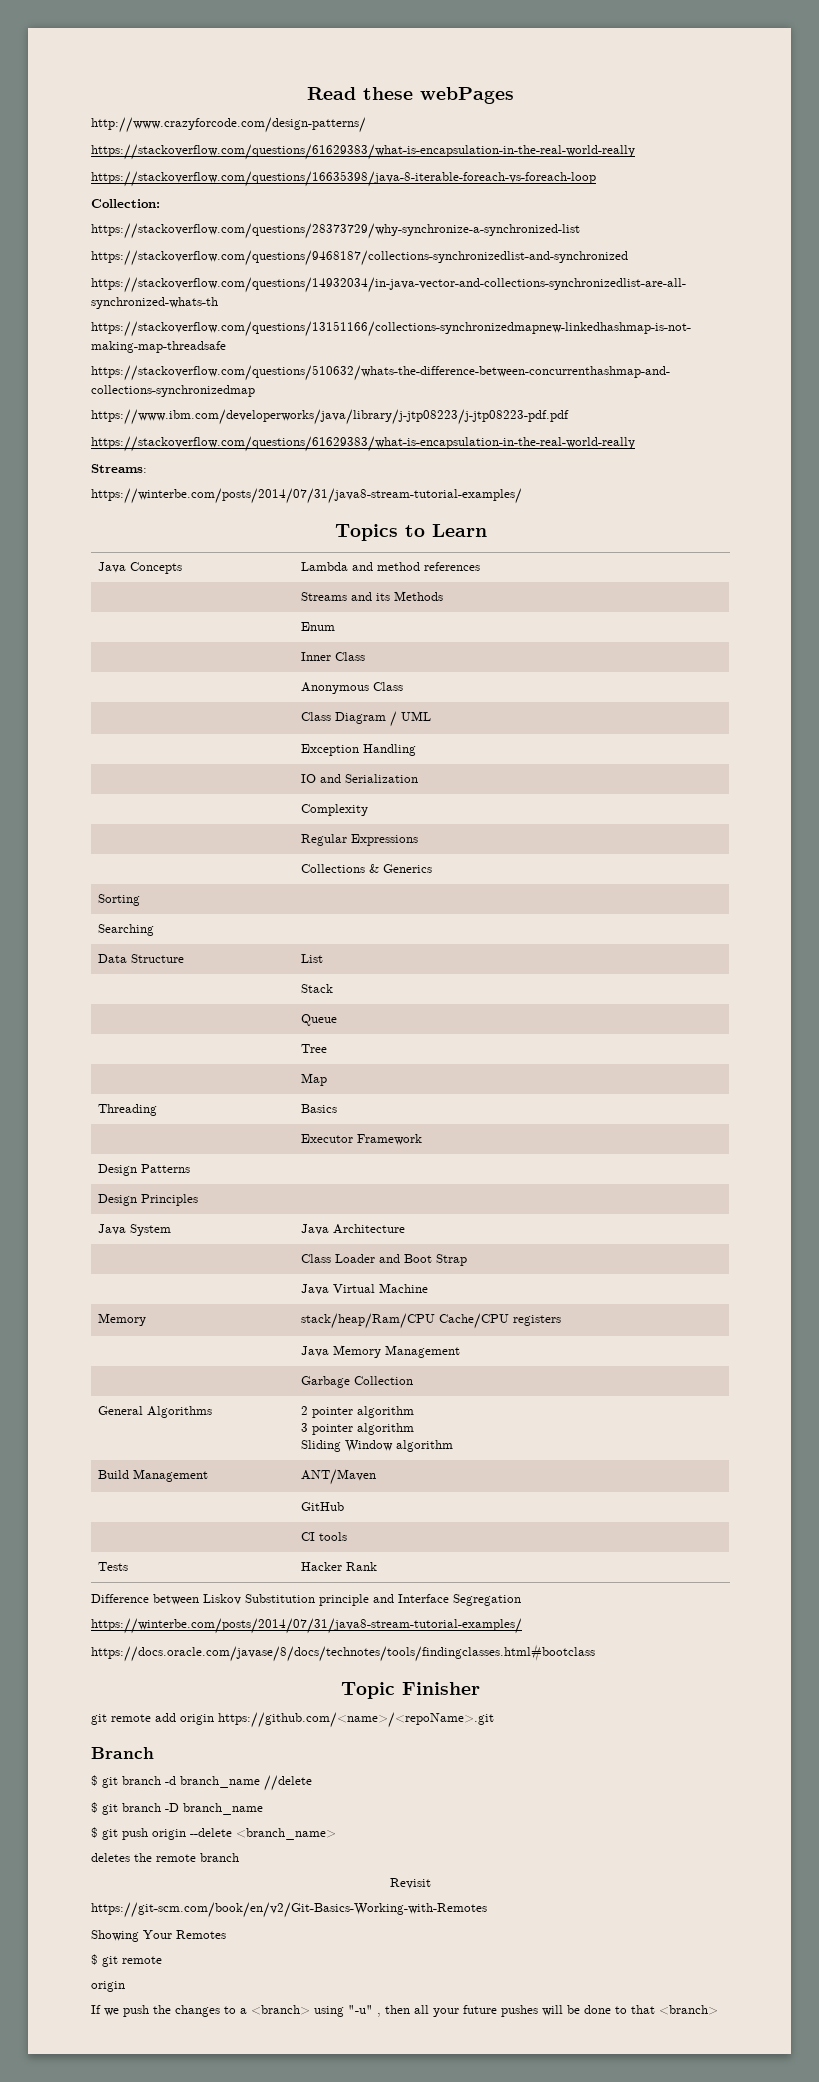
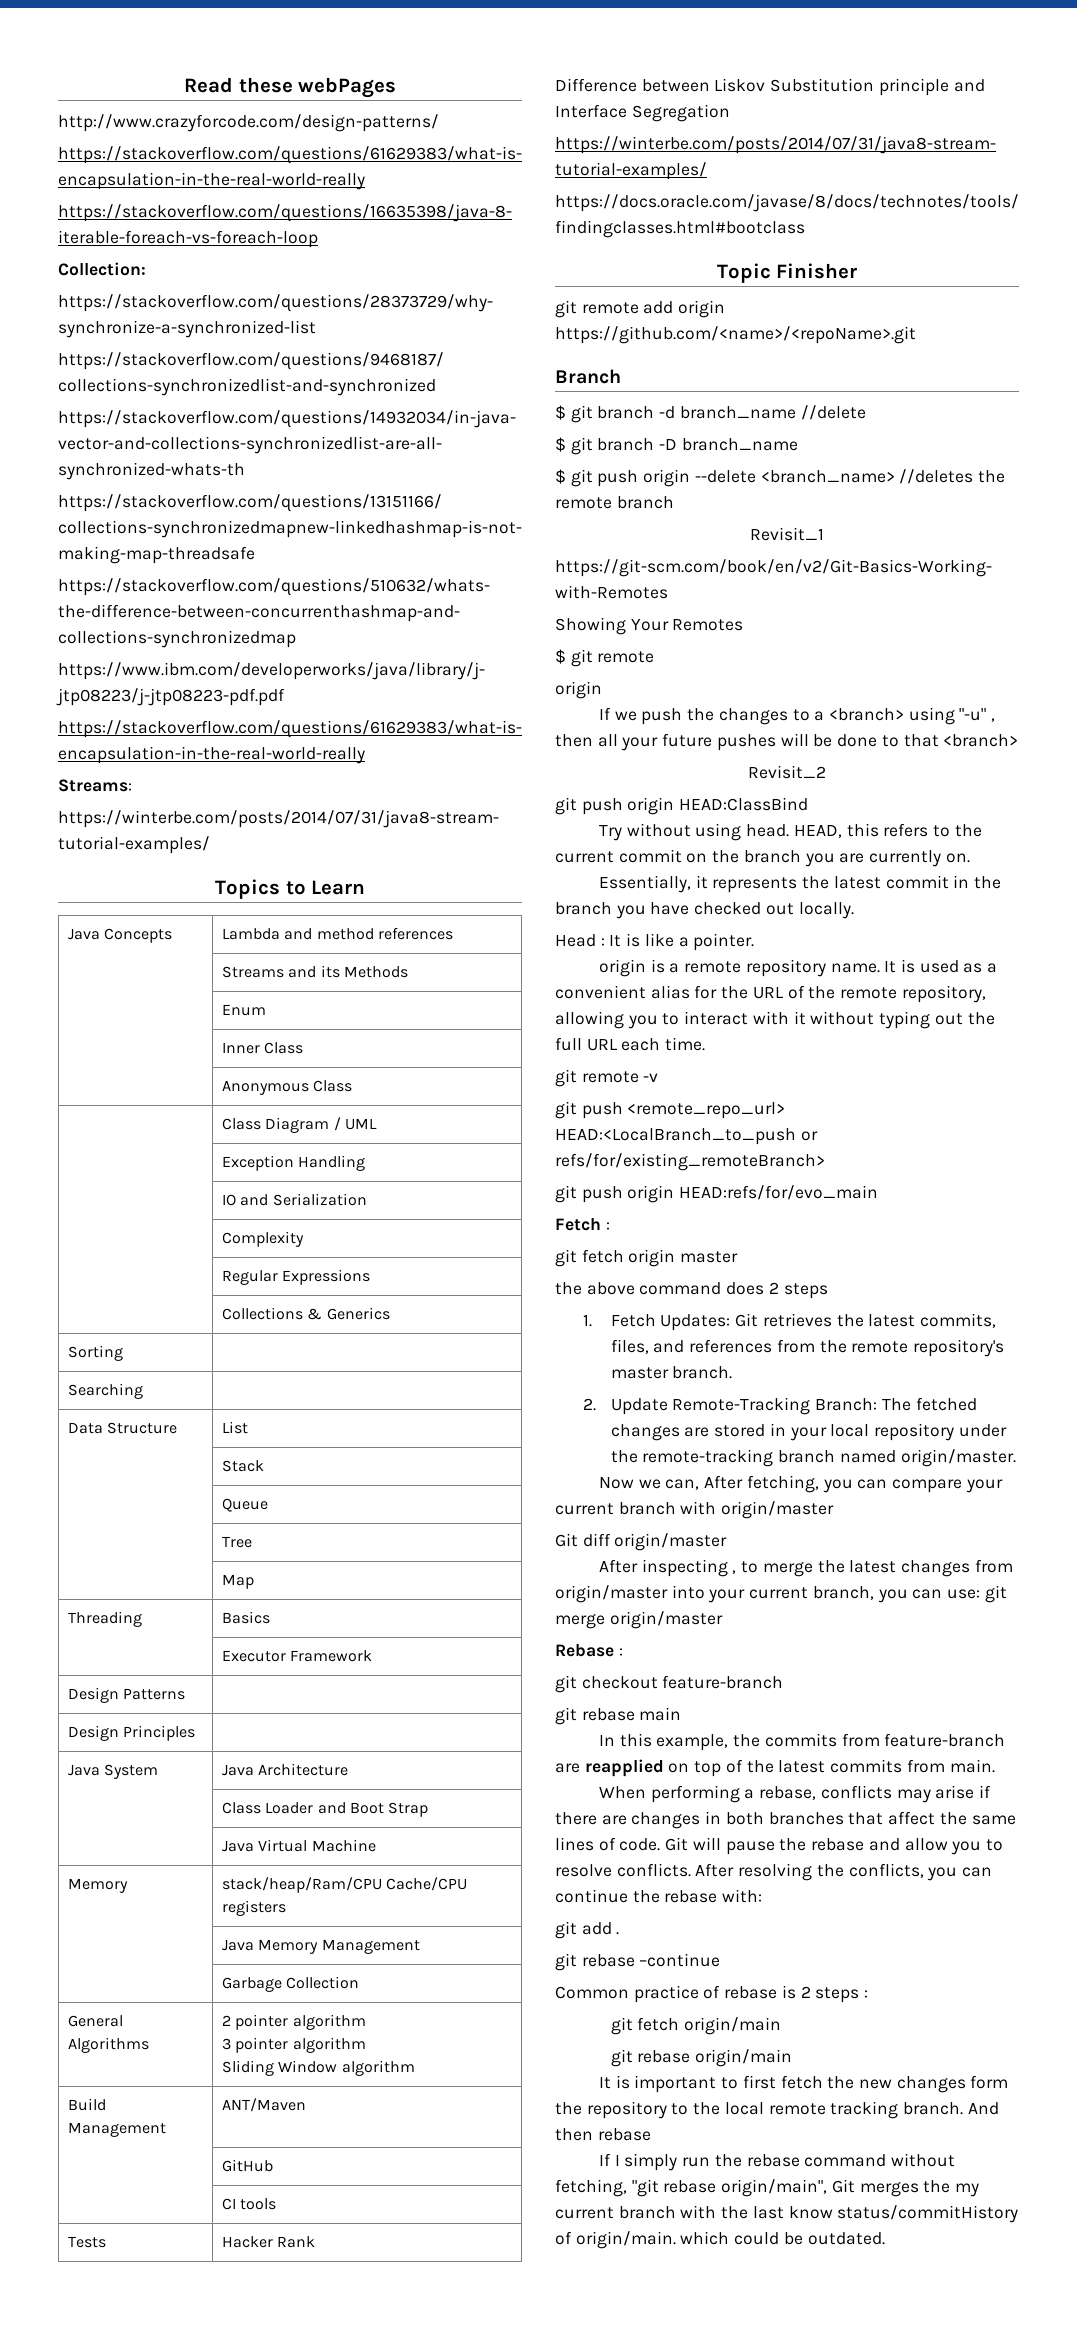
- $ git push origin --delete <branch_name>
- deletes the remote branch
+ $ git push origin --delete <branch_name> //deletes the remote branch
- Revisit
+ Revisit_1
+ Revisit_2
+ git push origin HEAD:ClassBind
+ Try without using head. HEAD, this refers to the current commit on the branch you are currently on.
+ Essentially, it represents the latest commit in the branch you have checked out locally.
+ Head : It is like a pointer.
+ origin is a remote repository name. It is used as a convenient alias for the URL of the remote repository, allowing you to interact with it without typing out the full URL each time.
+ git remote -v
+ git push <remote_repo_url> HEAD:<LocalBranch_to_push or refs/for/existing_remoteBranch>
+ git push origin HEAD:refs/for/evo_main
+ Fetch :
+ git fetch origin master
+ the above command does 2 steps
+ 1. Fetch Updates: Git retrieves the latest commits, files, and references from the remote repository's master branch.
+ 2. Update Remote-Tracking Branch: The fetched changes are stored in your local repository under the remote-tracking branch named origin/master.
+ Now we can, After fetching, you can compare your current branch with origin/master
+ Git diff origin/master
+ After inspecting , to merge the latest changes from origin/master into your current branch, you can use: git merge origin/master
+ Rebase :
+ git checkout feature-branch
+ git rebase main
+ In this example, the commits from feature-branch are reapplied on top of the latest commits from main.
+ When performing a rebase, conflicts may arise if there are changes in both branches that affect the same lines of code. Git will pause the rebase and allow you to resolve conflicts. After resolving the conflicts, you can continue the rebase with:
+ git add .
+ git rebase –continue
+ Common practice of rebase is 2 steps :
+ git fetch origin/main
+ git rebase origin/main
+ It is important to first fetch the new changes form the repository to the local remote tracking branch. And then rebase
+ If I simply run the rebase command without fetching, "git rebase origin/main", Git merges the my current branch with the last know status/commitHistory of origin/main. which could be outdated.

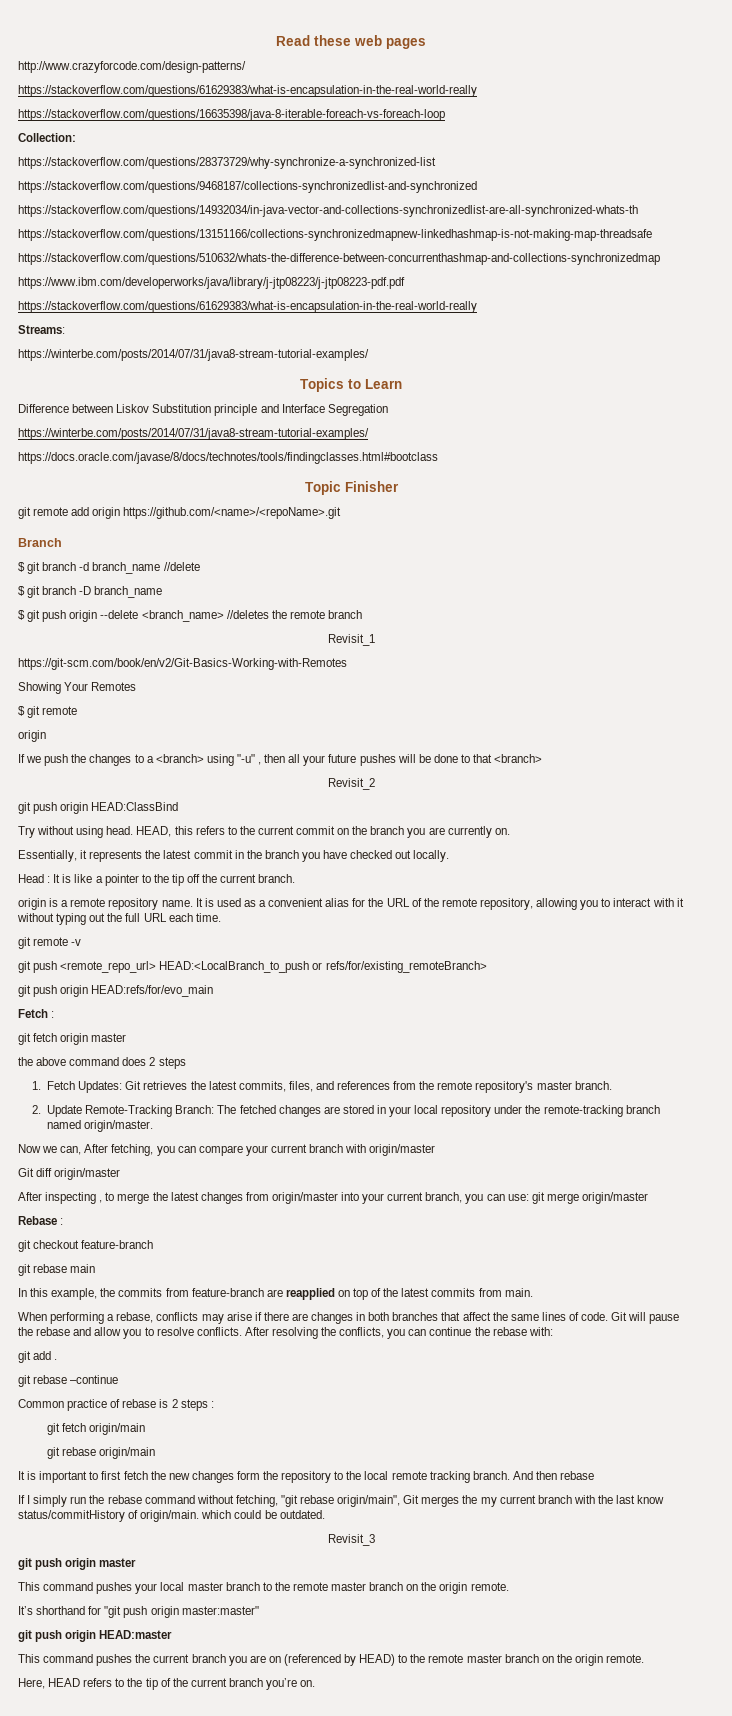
- Read these webPages
+ Read these web pages
- Java Concepts | Lambda and method references
- | Streams and its Methods
- | Enum
- | Inner Class
- | Anonymous Class
- | Class Diagram / UML
- | Exception Handling
- | IO and Serialization
- | Complexity
- | Regular Expressions
- | Collections & Generics
- Sorting |
- Searching |
- Data Structure | List
- | Stack
- | Queue
- | Tree
- | Map
- Threading | Basics
- | Executor Framework
- Design Patterns |
- Design Principles |
- Java System | Java Architecture
- | Class Loader and Boot Strap
- | Java Virtual Machine
- Memory | stack/heap/Ram/CPU Cache/CPU registers
- | Java Memory Management
- | Garbage Collection
- General Algorithms | 2 pointer algorithm
- 3 pointer algorithm
- Sliding Window algorithm
- Build Management | ANT/Maven
- | GitHub
- | CI tools
- Tests | Hacker Rank
- Head : It is like a pointer.
+ Head : It is like a pointer to the tip off the current branch.
+ Revisit_3
+ git push origin master
+ This command pushes your local master branch to the remote master branch on the origin remote.
+ It’s shorthand for "git push origin master:master"
+ git push origin HEAD:master
+ This command pushes the current branch you are on (referenced by HEAD) to the remote master branch on the origin remote.
+ Here, HEAD refers to the tip of the current branch you’re on.

